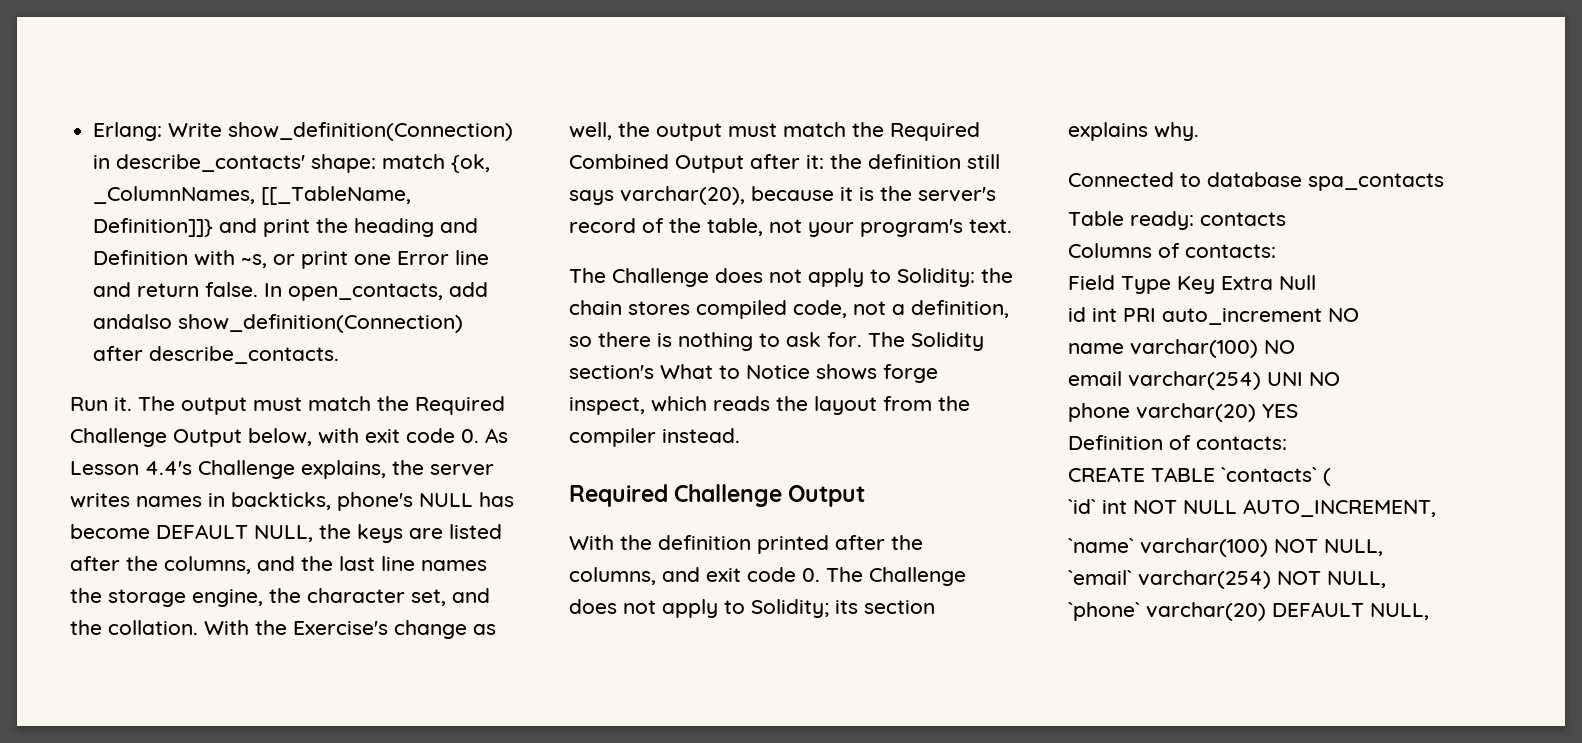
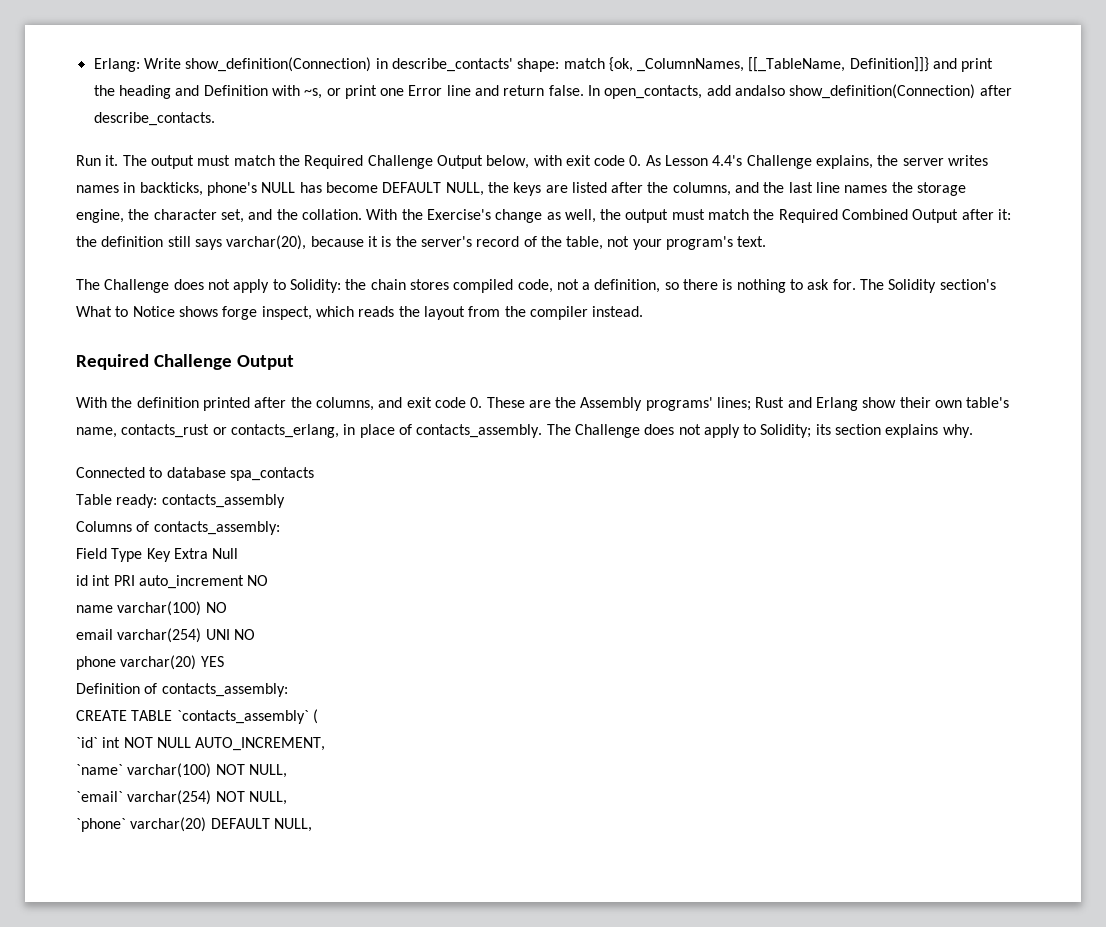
- With the definition printed after the columns, and exit code 0. The Challenge does not apply to Solidity; its section explains why.
+ With the definition printed after the columns, and exit code 0. These are the Assembly programs' lines; Rust and Erlang show their own table's name, contacts_rust or contacts_erlang, in place of contacts_assembly. The Challenge does not apply to Solidity; its section explains why.
- Table ready: contacts
+ Table ready: contacts_assembly
- Columns of contacts:
+ Columns of contacts_assembly:
- Definition of contacts:
+ Definition of contacts_assembly:
- CREATE TABLE `contacts` (
+ CREATE TABLE `contacts_assembly` (

